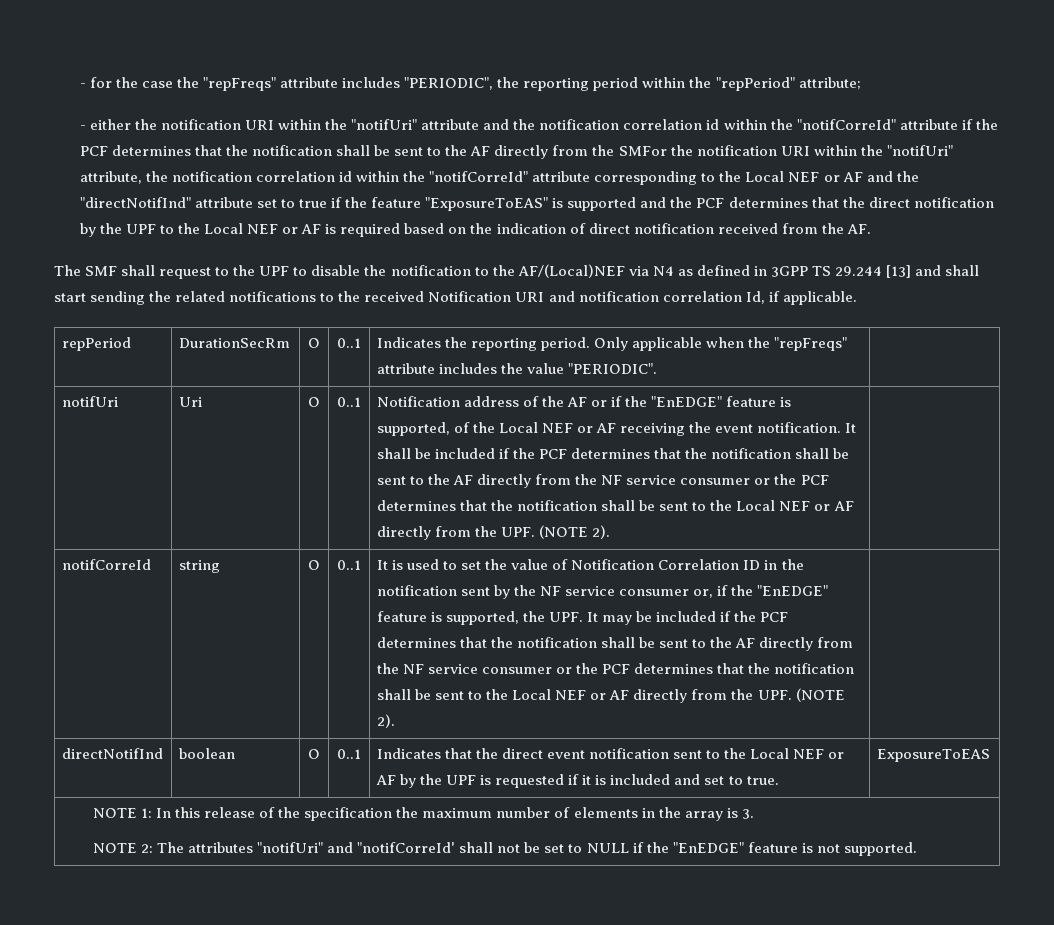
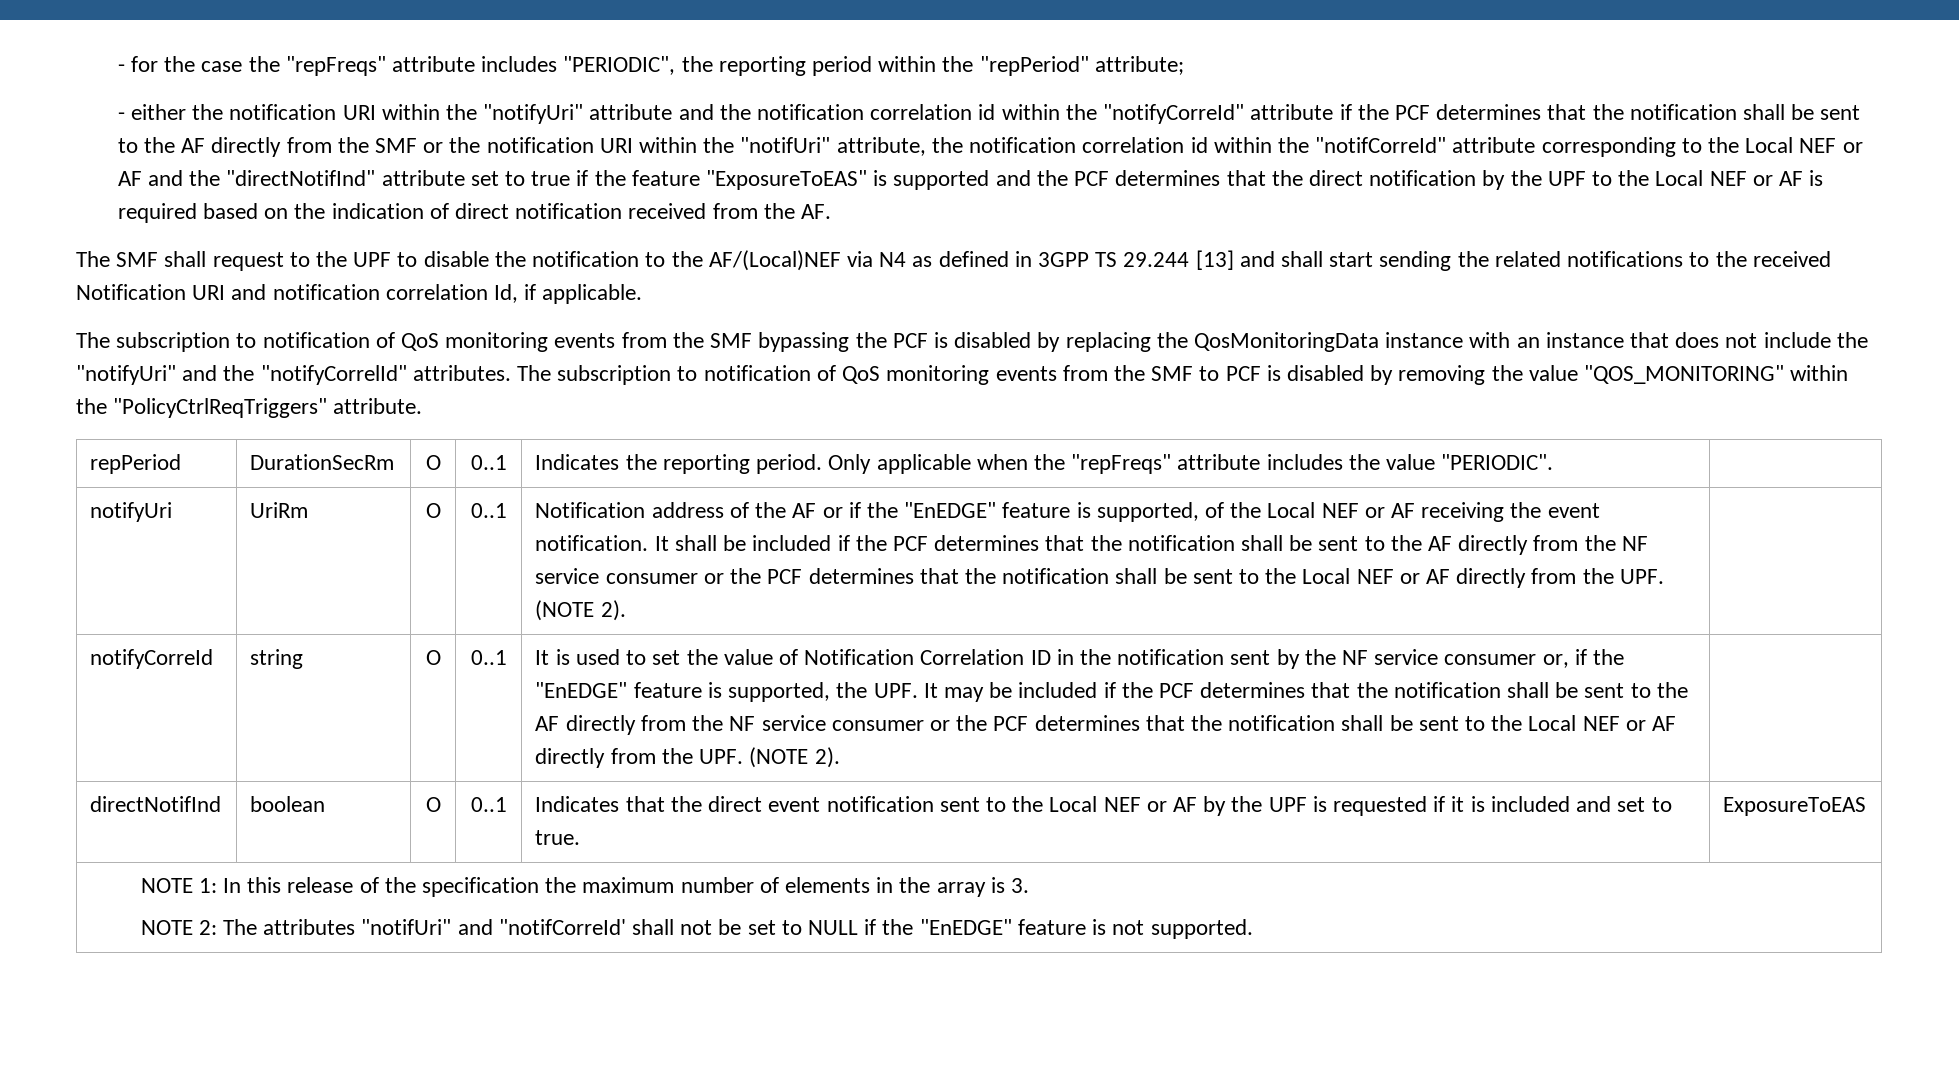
- - either the notification URI within the "notifUri" attribute and the notification correlation id within the "notifCorreId" attribute if the PCF determines that the notification shall be sent to the AF directly from the SMFor the notification URI within the "notifUri" attribute, the notification correlation id within the "notifCorreId" attribute corresponding to the Local NEF or AF and the "directNotifInd" attribute set to true if the feature "ExposureToEAS" is supported and the PCF determines that the direct notification by the UPF to the Local NEF or AF is required based on the indication of direct notification received from the AF.
+ - either the notification URI within the "notifyUri" attribute and the notification correlation id within the "notifyCorreId" attribute if the PCF determines that the notification shall be sent to the AF directly from the SMF or the notification URI within the "notifUri" attribute, the notification correlation id within the "notifCorreId" attribute corresponding to the Local NEF or AF and the "directNotifInd" attribute set to true if the feature "ExposureToEAS" is supported and the PCF determines that the direct notification by the UPF to the Local NEF or AF is required based on the indication of direct notification received from the AF.
+ The subscription to notification of QoS monitoring events from the SMF bypassing the PCF is disabled by replacing the QosMonitoringData instance with an instance that does not include the "notifyUri" and the "notifyCorrelId" attributes. The subscription to notification of QoS monitoring events from the SMF to PCF is disabled by removing the value "QOS_MONITORING" within the "PolicyCtrlReqTriggers" attribute.
- notifUri | Uri
+ notifyUri | UriRm
- notifCorreId
+ notifyCorreId

